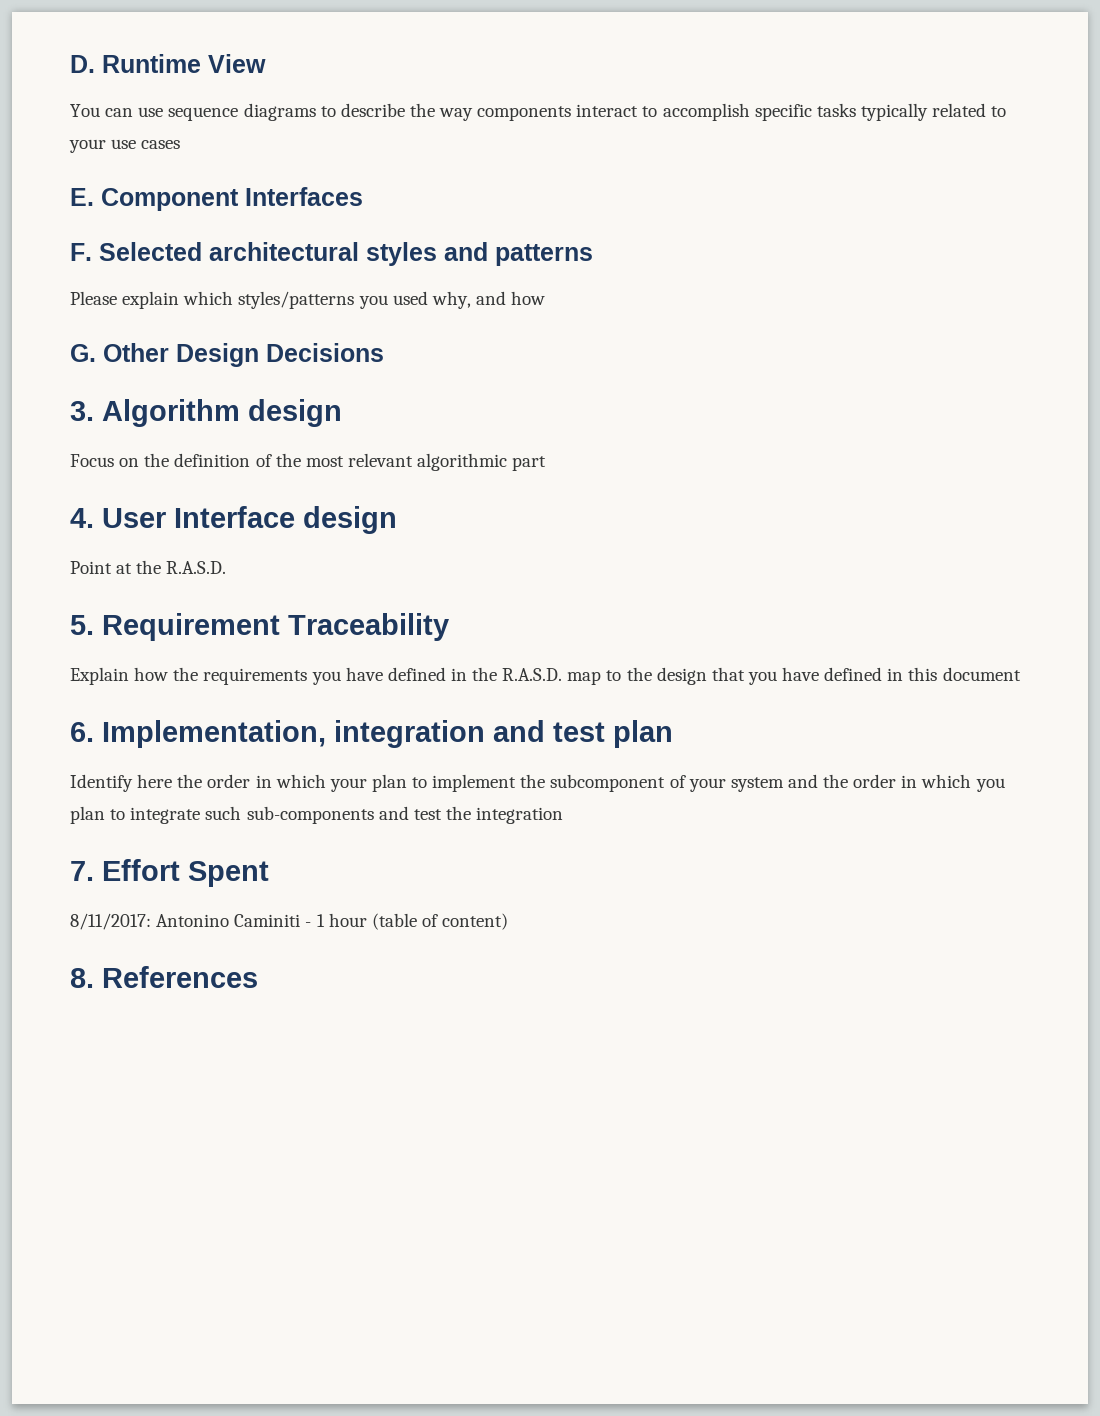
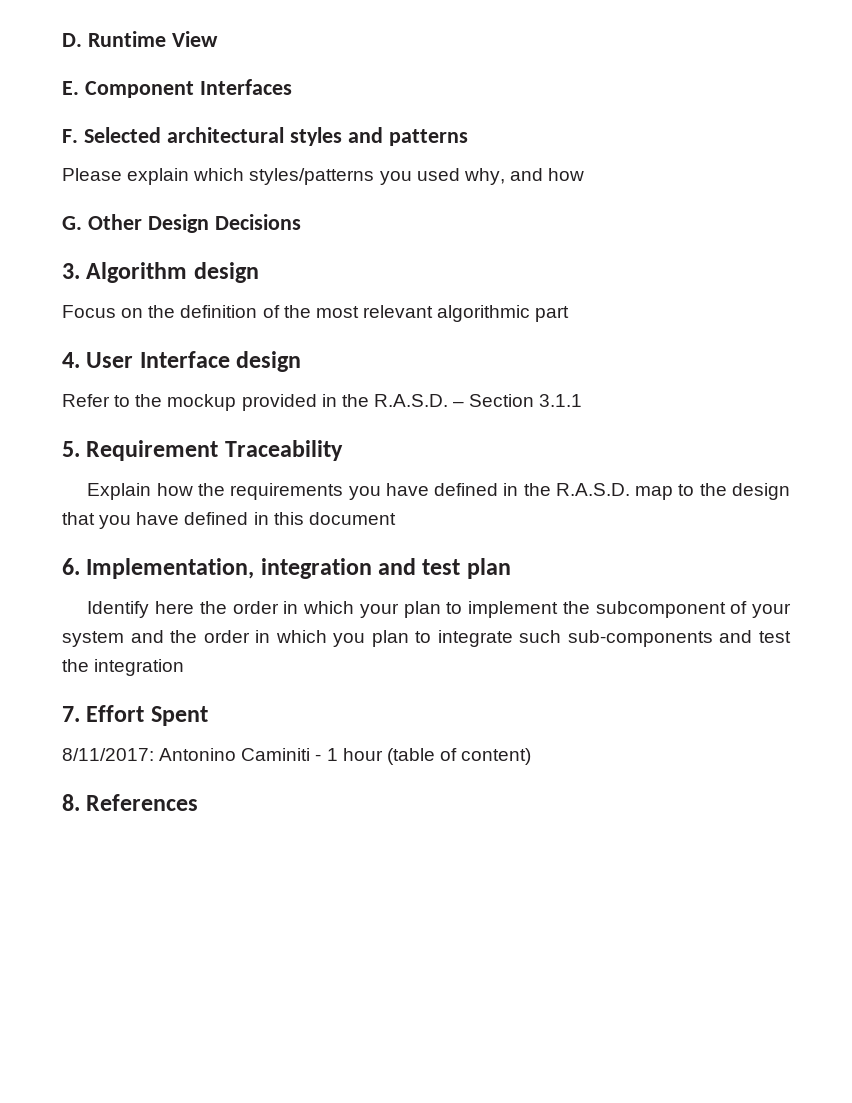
- You can use sequence diagrams to describe the way components interact to accomplish specific tasks typically related to your use cases
- Point at the R.A.S.D.
+ Refer to the mockup provided in the R.A.S.D. – Section 3.1.1

